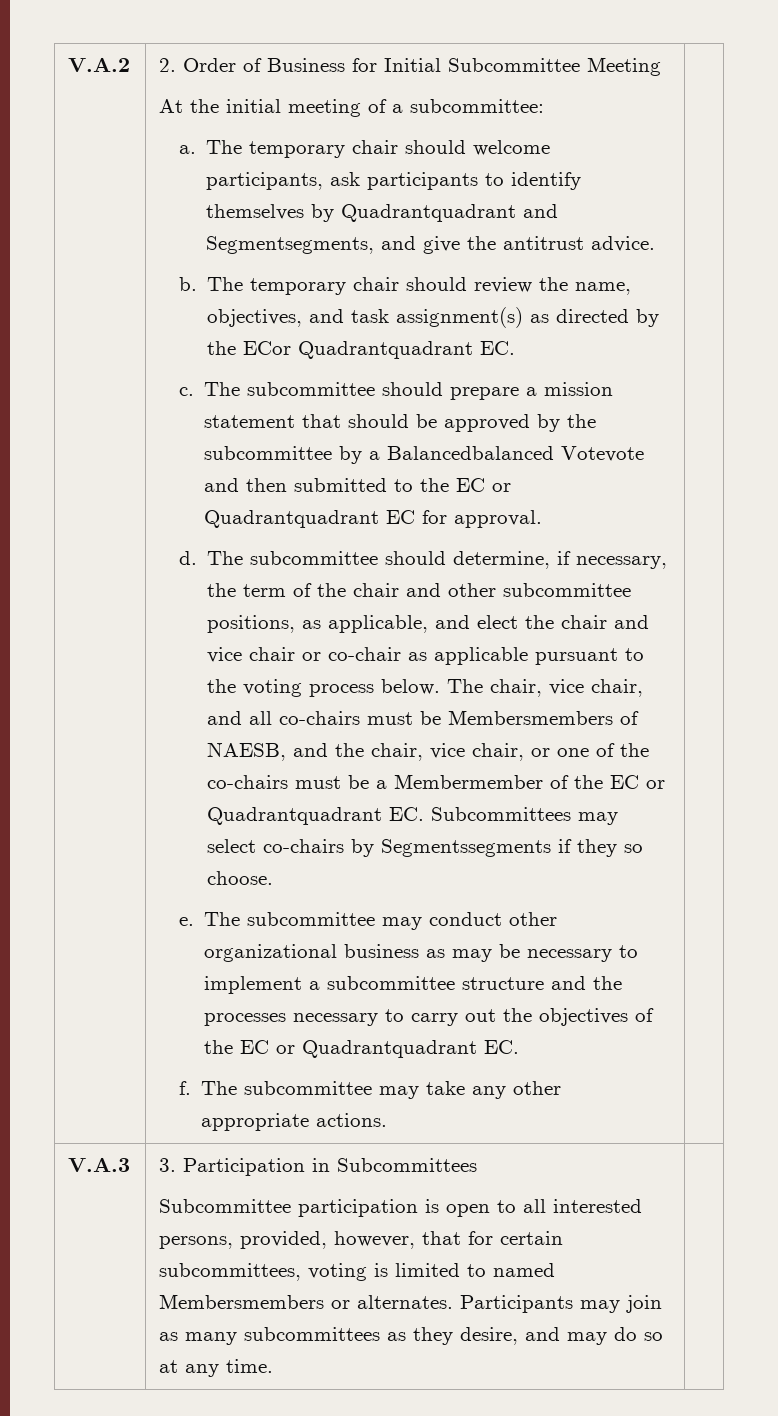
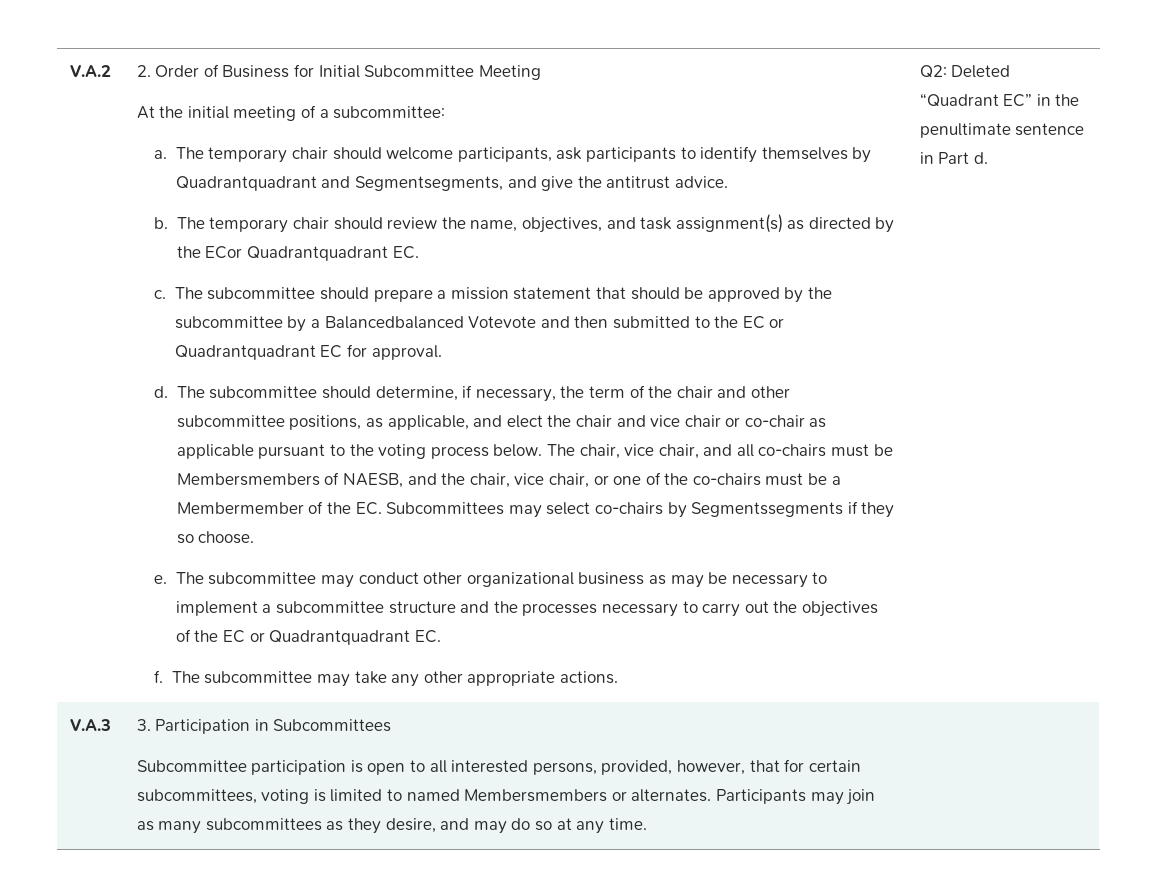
- The chair, vice chair, and all co-chairs must be Membersmembers of NAESB, and the chair, vice chair, or one of the co-chairs must be a Membermember of the EC or Quadrantquadrant EC. Subcommittees may select co-chairs by Segmentssegments if they so choose.
+ The chair, vice chair, and all co-chairs must be Membersmembers of NAESB, and the chair, vice chair, or one of the co-chairs must be a Membermember of the EC. Subcommittees may select co-chairs by Segmentssegments if they so choose.
+ Q2: Deleted “Quadrant EC” in the penultimate sentence in Part d.

